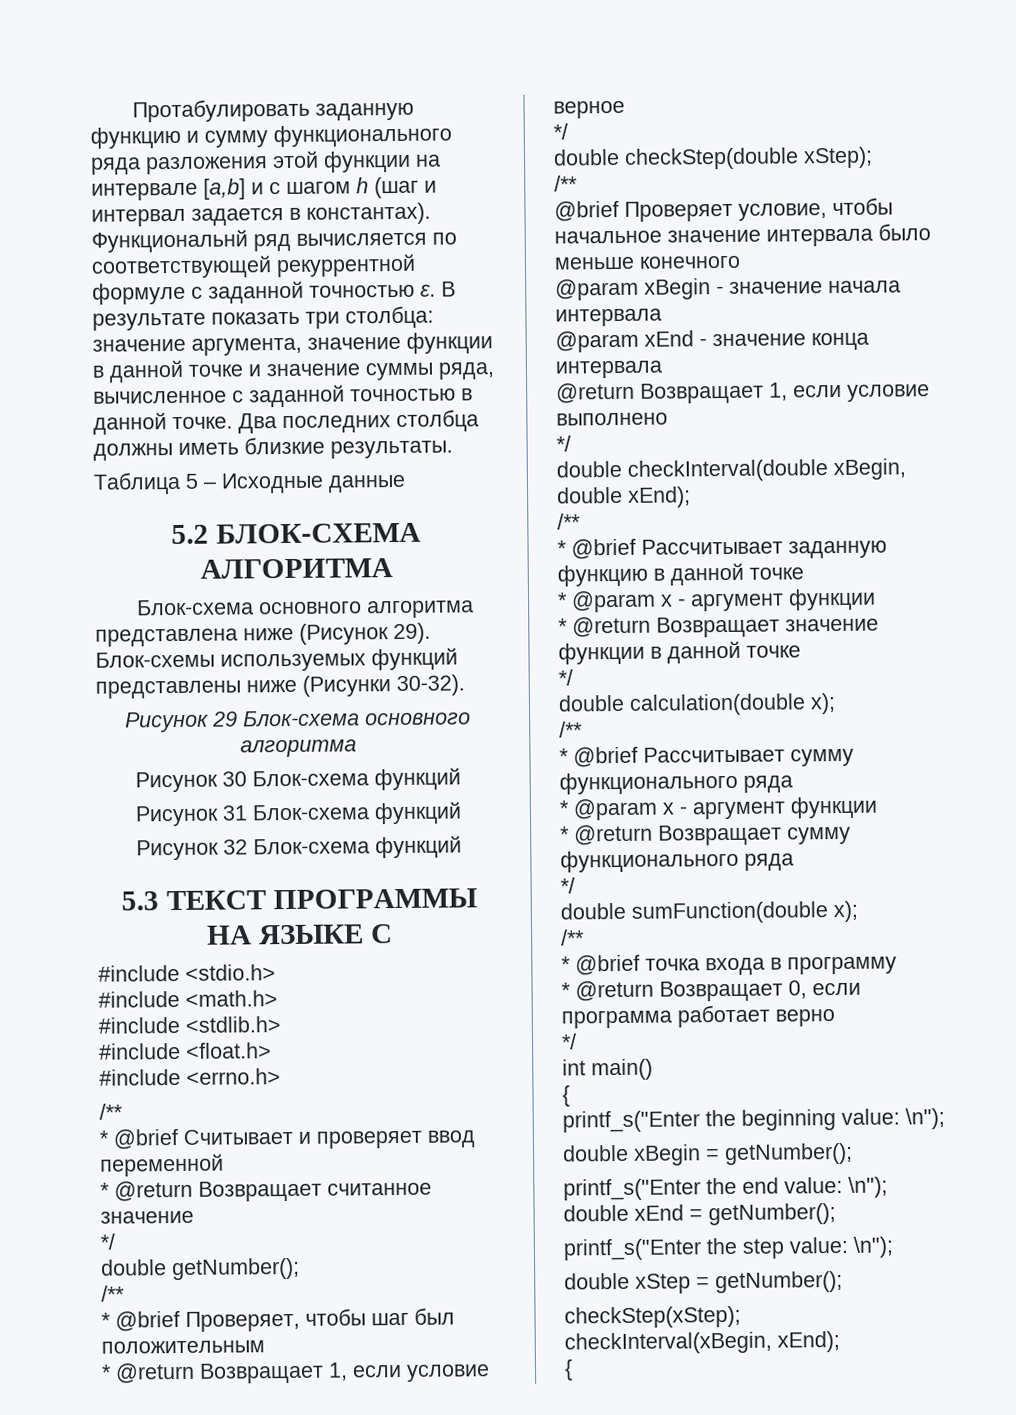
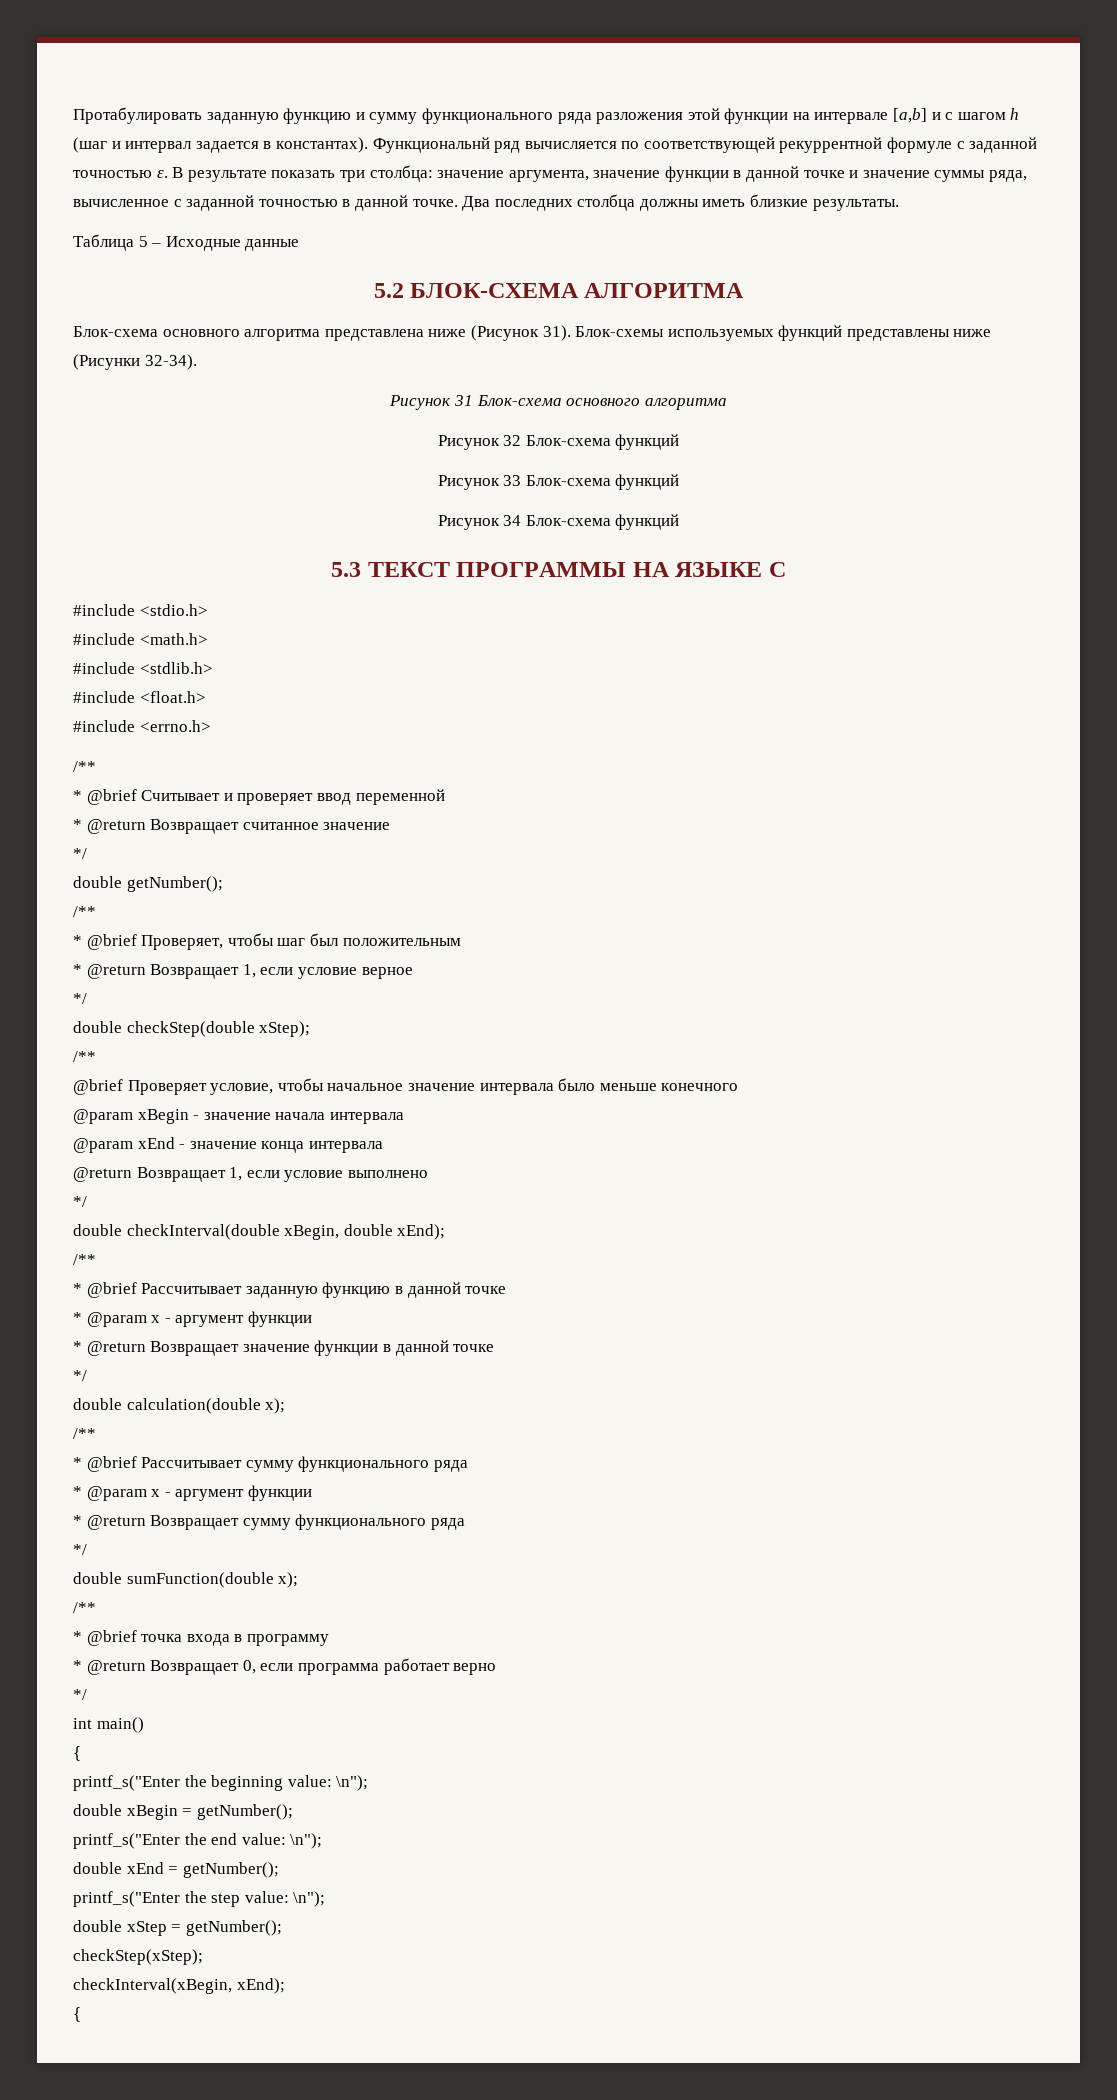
- Блок-схема основного алгоритма представлена ниже (Рисунок 29).
+ Блок-схема основного алгоритма представлена ниже (Рисунок 31).
- Блок-схемы используемых функций представлены ниже (Рисунки 30-32).
- Рисунок 29 Блок-схема основного алгоритма
+ Блок-схемы используемых функций представлены ниже (Рисунки 32-34).
+ Рисунок 31 Блок-схема основного алгоритма
- Рисунок 30 Блок-схема функций
- Рисунок 31 Блок-схема функций
  Рисунок 32 Блок-схема функций
+ Рисунок 33 Блок-схема функций
+ Рисунок 34 Блок-схема функций

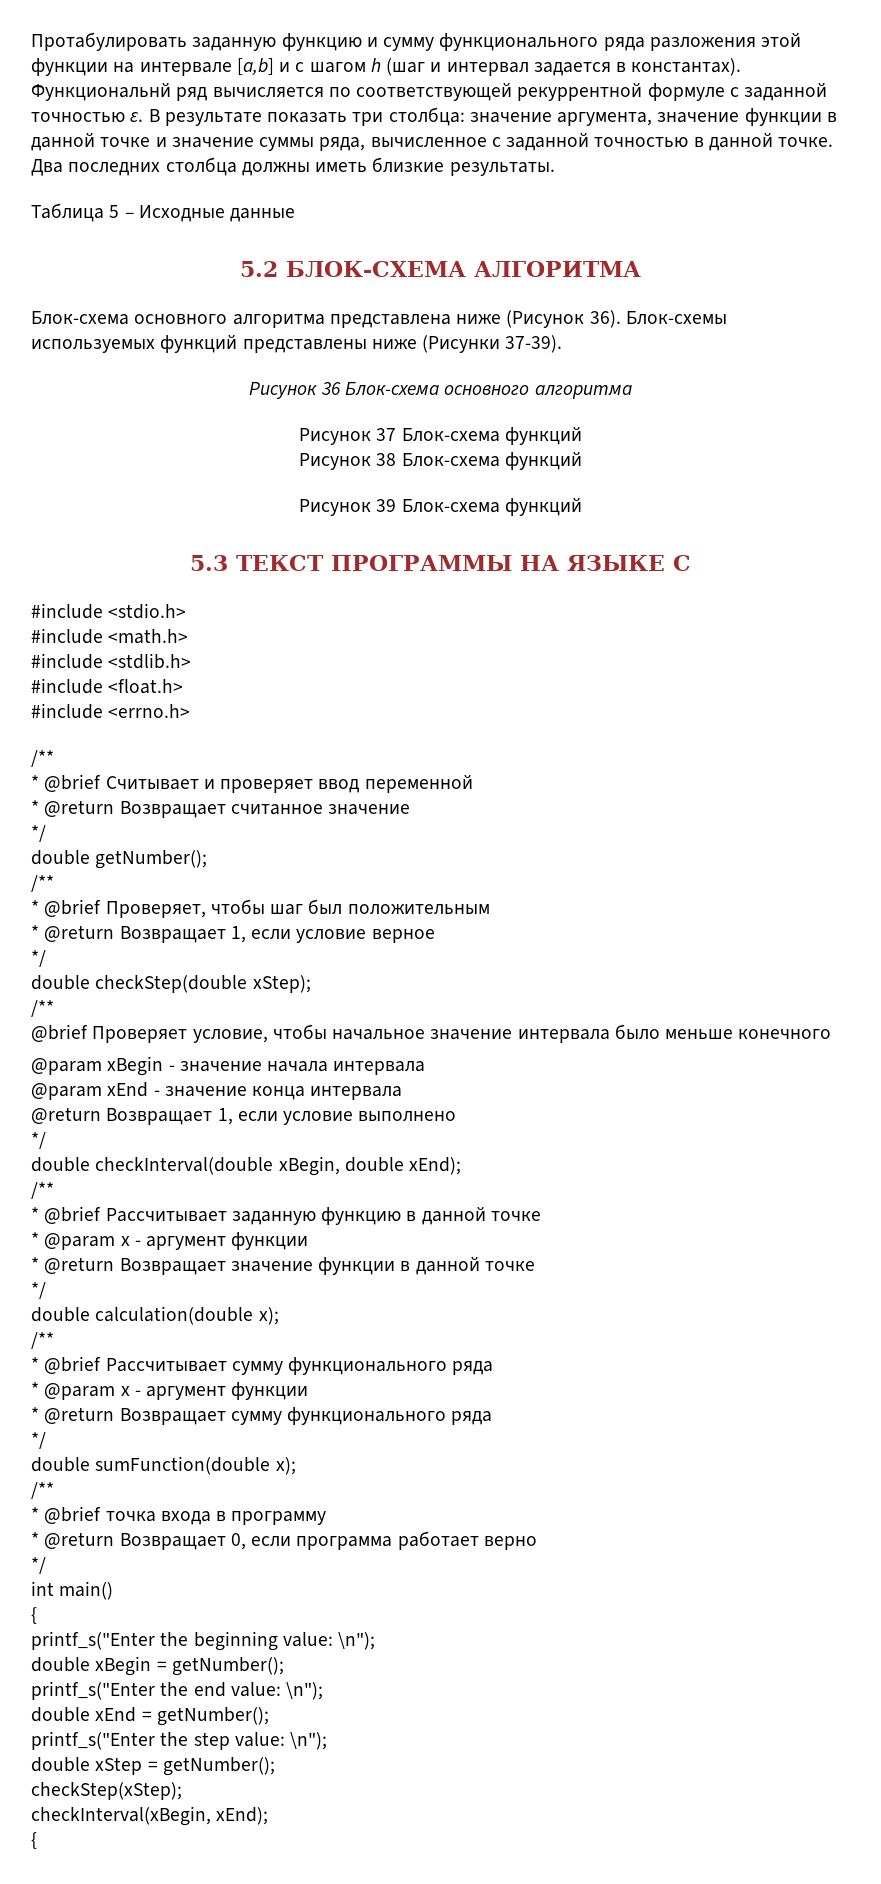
- Блок-схема основного алгоритма представлена ниже (Рисунок 31).
+ Блок-схема основного алгоритма представлена ниже (Рисунок 36).
- Блок-схемы используемых функций представлены ниже (Рисунки 32-34).
- Рисунок 31 Блок-схема основного алгоритма
+ Блок-схемы используемых функций представлены ниже (Рисунки 37-39).
+ Рисунок 36 Блок-схема основного алгоритма
- Рисунок 32 Блок-схема функций
- Рисунок 33 Блок-схема функций
- Рисунок 34 Блок-схема функций
+ Рисунок 37 Блок-схема функций
+ Рисунок 38 Блок-схема функций
+ Рисунок 39 Блок-схема функций

